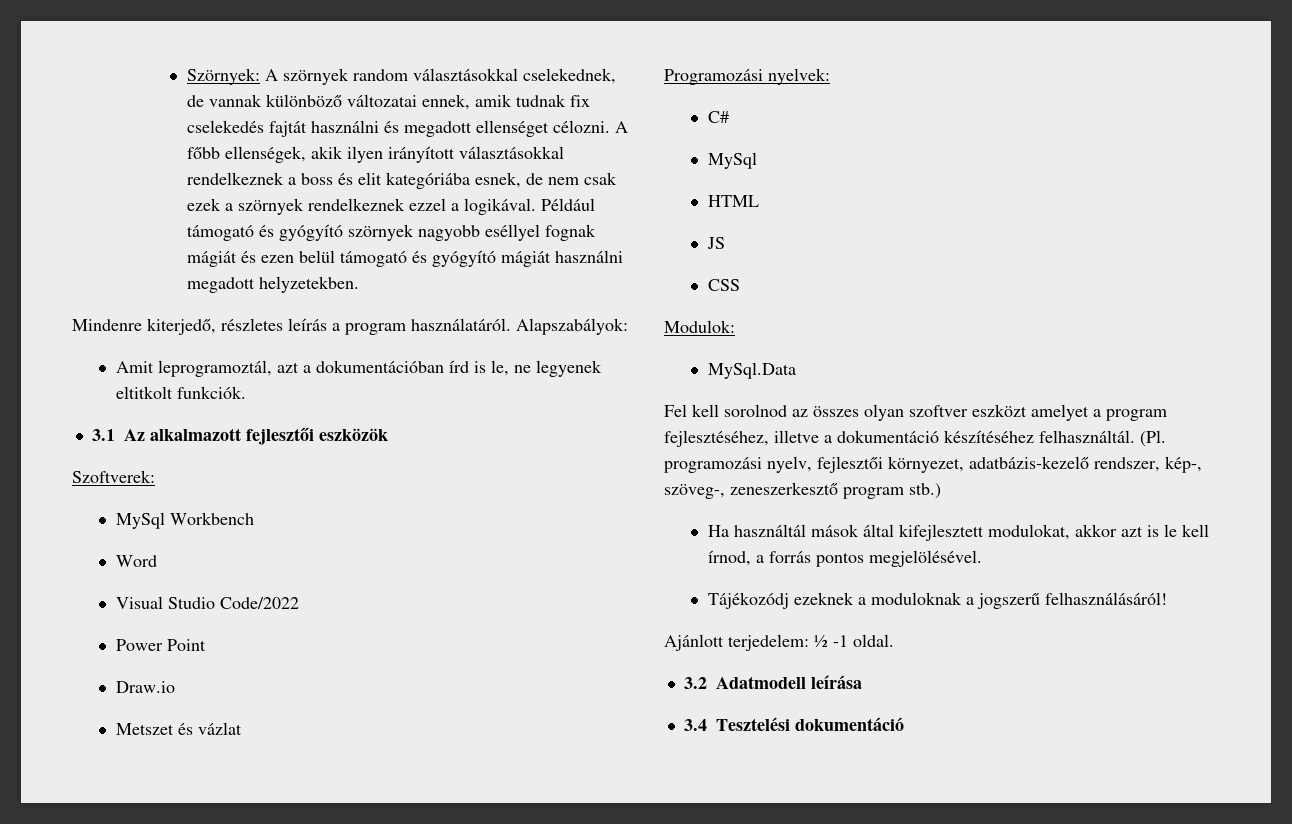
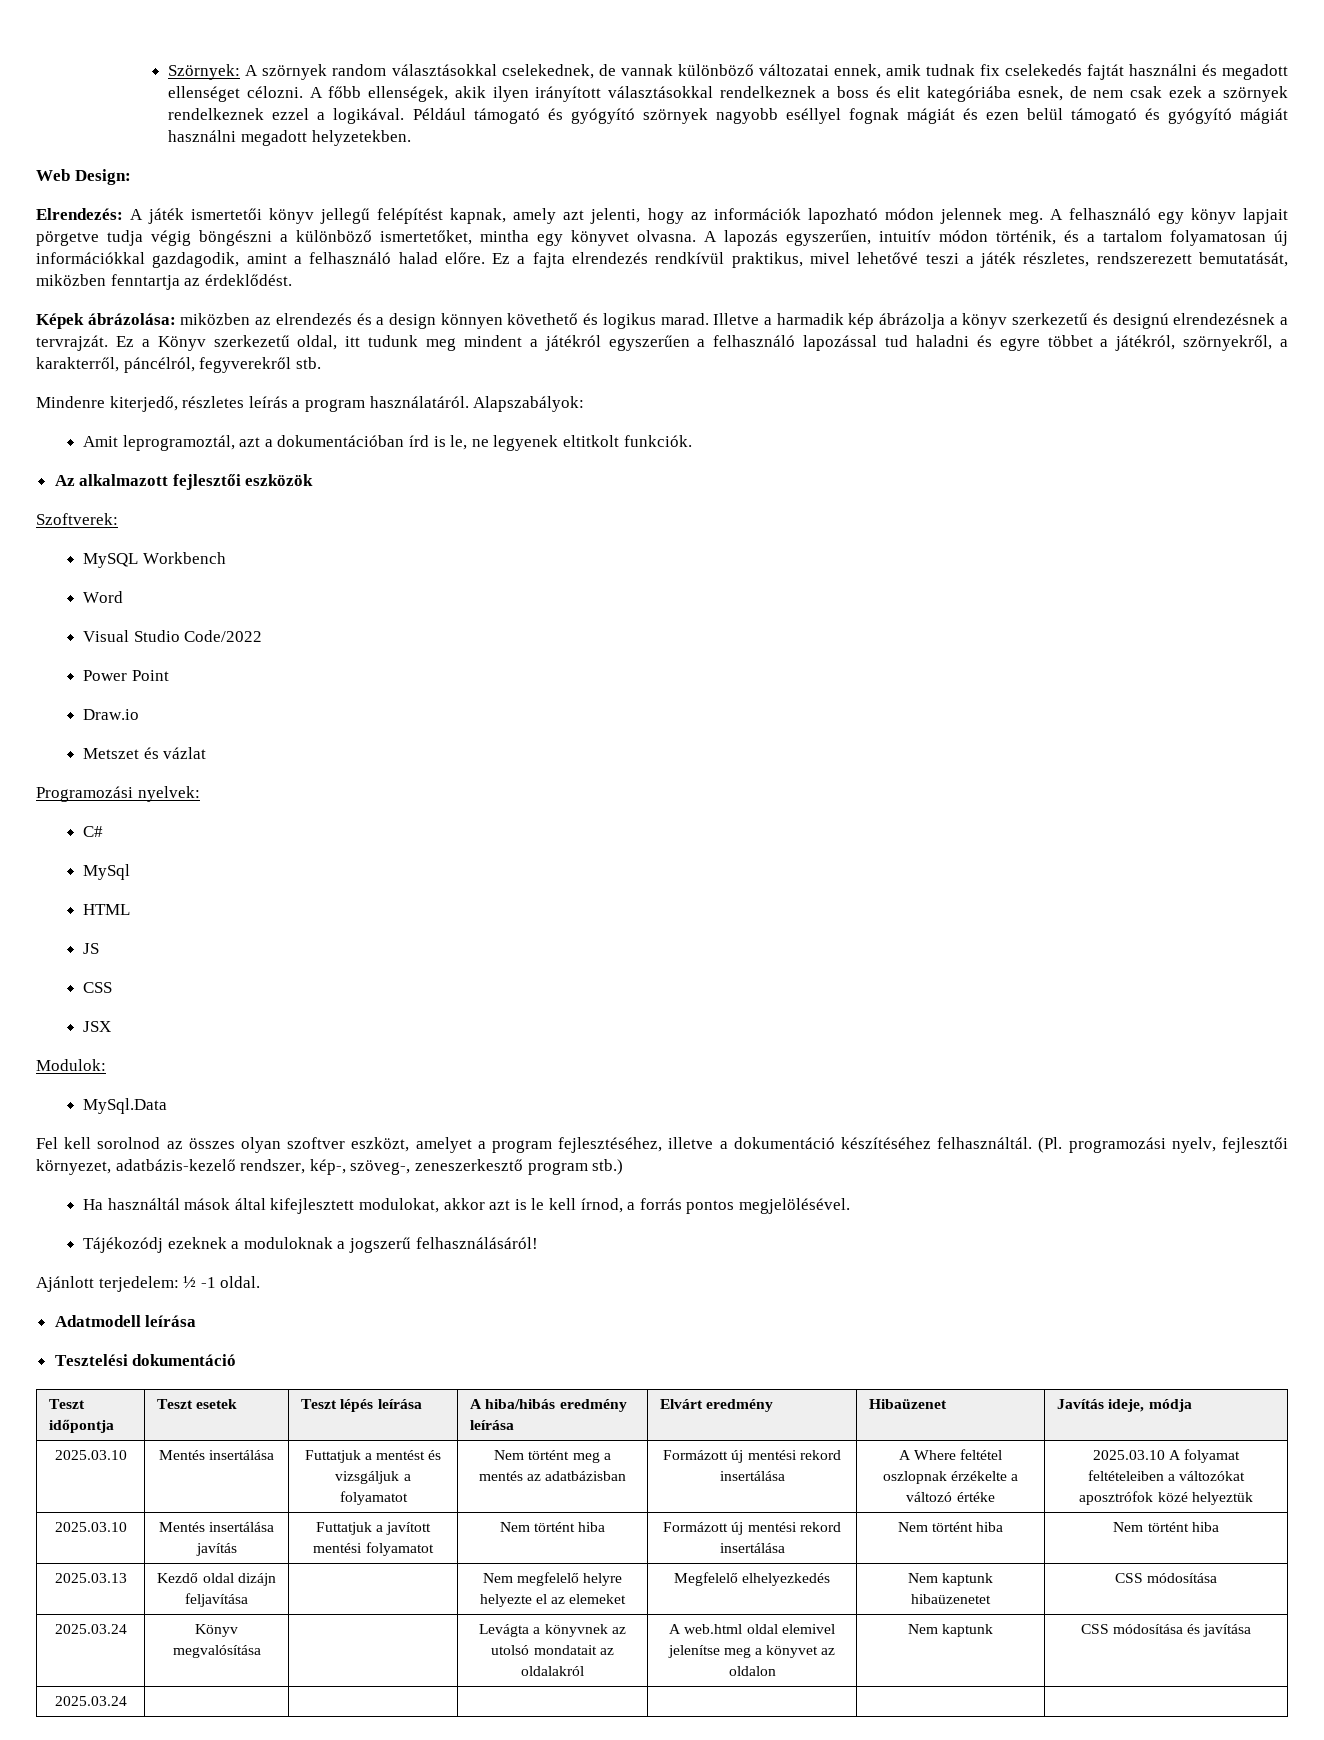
+ Web Design:
+ Elrendezés: A játék ismertetői könyv jellegű felépítést kapnak, amely azt jelenti, hogy az információk lapozható módon jelennek meg. A felhasználó egy könyv lapjait pörgetve tudja végig böngészni a különböző ismertetőket, mintha egy könyvet olvasna. A lapozás egyszerűen, intuitív módon történik, és a tartalom folyamatosan új információkkal gazdagodik, amint a felhasználó halad előre. Ez a fajta elrendezés rendkívül praktikus, mivel lehetővé teszi a játék részletes, rendszerezett bemutatását, miközben fenntartja az érdeklődést.
+ Képek ábrázolása: miközben az elrendezés és a design könnyen követhető és logikus marad. Illetve a harmadik kép ábrázolja a könyv szerkezetű és designú elrendezésnek a tervrajzát. Ez a Könyv szerkezetű oldal, itt tudunk meg mindent a játékról egyszerűen a felhasználó lapozással tud haladni és egyre többet a játékról, szörnyekről, a karakterről, páncélról, fegyverekről stb.
- 3.1 Az alkalmazott fejlesztői eszközök
+ Az alkalmazott fejlesztői eszközök
- MySql Workbench
+ MySQL Workbench
+ JSX
- Fel kell sorolnod az összes olyan szoftver eszközt amelyet a program fejlesztéséhez, illetve a dokumentáció készítéséhez felhasználtál.
+ Fel kell sorolnod az összes olyan szoftver eszközt, amelyet a program fejlesztéséhez, illetve a dokumentáció készítéséhez felhasználtál.
- 3.2 Adatmodell leírása
+ Adatmodell leírása
- 3.4 Tesztelési dokumentáció
+ Tesztelési dokumentáció
+ Teszt időpontja | Teszt esetek | Teszt lépés leírása | A hiba/hibás eredmény leírása | Elvárt eredmény | Hibaüzenet | Javítás ideje, módja
+ 2025.03.10 | Mentés insertálása | Futtatjuk a mentést és vizsgáljuk a folyamatot | Nem történt meg a mentés az adatbázisban | Formázott új mentési rekord insertálása | A Where feltétel oszlopnak érzékelte a változó értéke | 2025.03.10 A folyamat feltételeiben a változókat aposztrófok közé helyeztük
+ 2025.03.10 | Mentés insertálása javítás | Futtatjuk a javított mentési folyamatot | Nem történt hiba | Formázott új mentési rekord insertálása | Nem történt hiba | Nem történt hiba
+ 2025.03.13 | Kezdő oldal dizájn feljavítása | | Nem megfelelő helyre helyezte el az elemeket | Megfelelő elhelyezkedés | Nem kaptunk hibaüzenetet | CSS módosítása
+ 2025.03.24 | Könyv megvalósítása | | Levágta a könyvnek az utolsó mondatait az oldalakról | A web.html oldal elemivel jelenítse meg a könyvet az oldalon | Nem kaptunk | CSS módosítása és javítása
+ 2025.03.24 | | | | | |

